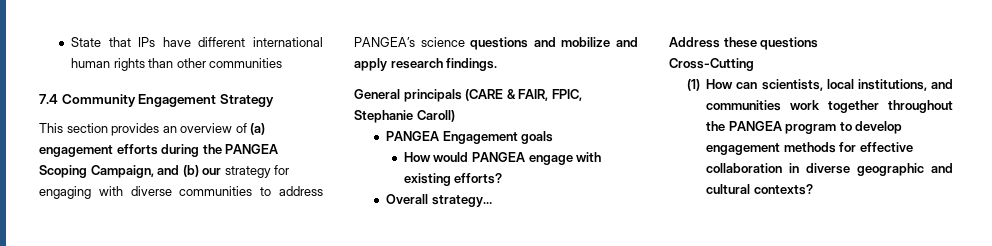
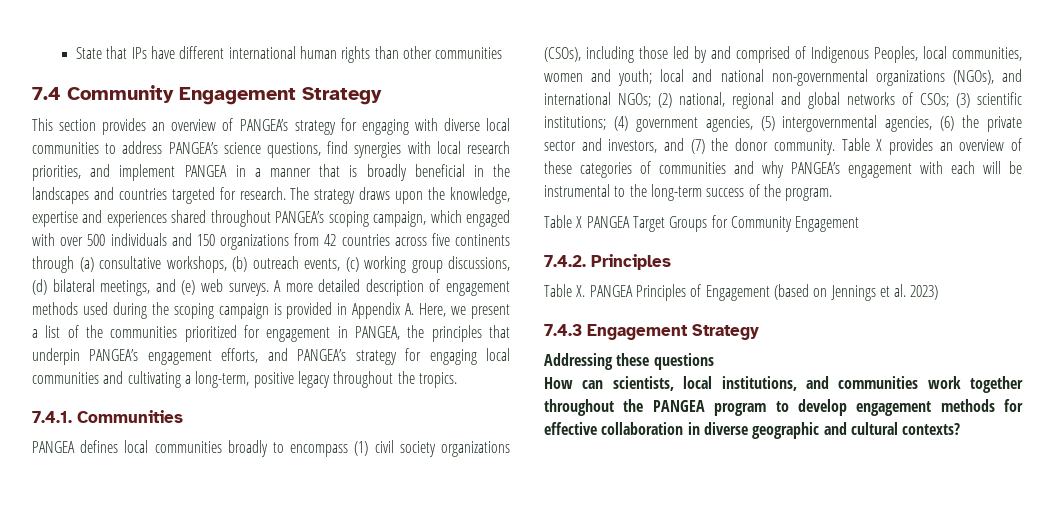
- This section provides an overview of (a) engagement efforts during the PANGEA Scoping Campaign, and (b) our strategy for engaging with diverse communities to address PANGEA’s science questions and mobilize and apply research findings.
- General principals (CARE & FAIR, FPIC, Stephanie Caroll)
- PANGEA Engagement goals
- How would PANGEA engage with existing efforts?
- Overall strategy…
- Address these questions
+ This section provides an overview of PANGEA’s strategy for engaging with diverse local communities to address PANGEA’s science questions, find synergies with local research priorities, and implement PANGEA in a manner that is broadly beneficial in the landscapes and countries targeted for research. The strategy draws upon the knowledge, expertise and experiences shared throughout PANGEA’s scoping campaign, which engaged with over 500 individuals and 150 organizations from 42 countries across five continents through (a) consultative workshops, (b) outreach events, (c) working group discussions, (d) bilateral meetings, and (e) web surveys. A more detailed description of engagement methods used during the scoping campaign is provided in Appendix A. Here, we present a list of the communities prioritized for engagement in PANGEA, the principles that underpin PANGEA’s engagement efforts, and PANGEA’s strategy for engaging local communities and cultivating a long-term, positive legacy throughout the tropics.
+ 7.4.1. Communities
+ PANGEA defines local communities broadly to encompass (1) civil society organizations (CSOs), including those led by and comprised of Indigenous Peoples, local communities, women and youth; local and national non-governmental organizations (NGOs), and international NGOs; (2) national, regional and global networks of CSOs; (3) scientific institutions; (4) government agencies, (5) intergovernmental agencies, (6) the private sector and investors, and (7) the donor community. Table X provides an overview of these categories of communities and why PANGEA’s engagement with each will be instrumental to the long-term success of the program.
+ Table X PANGEA Target Groups for Community Engagement
+ 7.4.2. Principles
+ Table X. PANGEA Principles of Engagement (based on Jennings et al. 2023)
+ 7.4.3 Engagement Strategy
+ Addressing these questions
- Cross-Cutting
- (1) How can scientists, local institutions, and communities work together throughout the PANGEA program to develop engagement methods for effective collaboration in diverse geographic and cultural contexts?
+ How can scientists, local institutions, and communities work together throughout the PANGEA program to develop engagement methods for effective collaboration in diverse geographic and cultural contexts?

